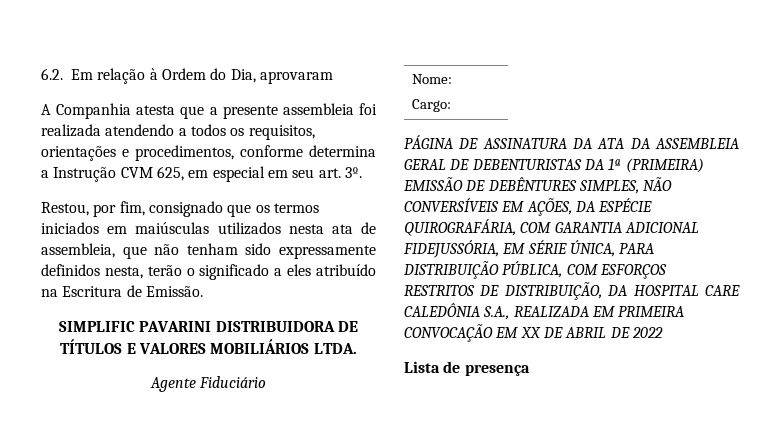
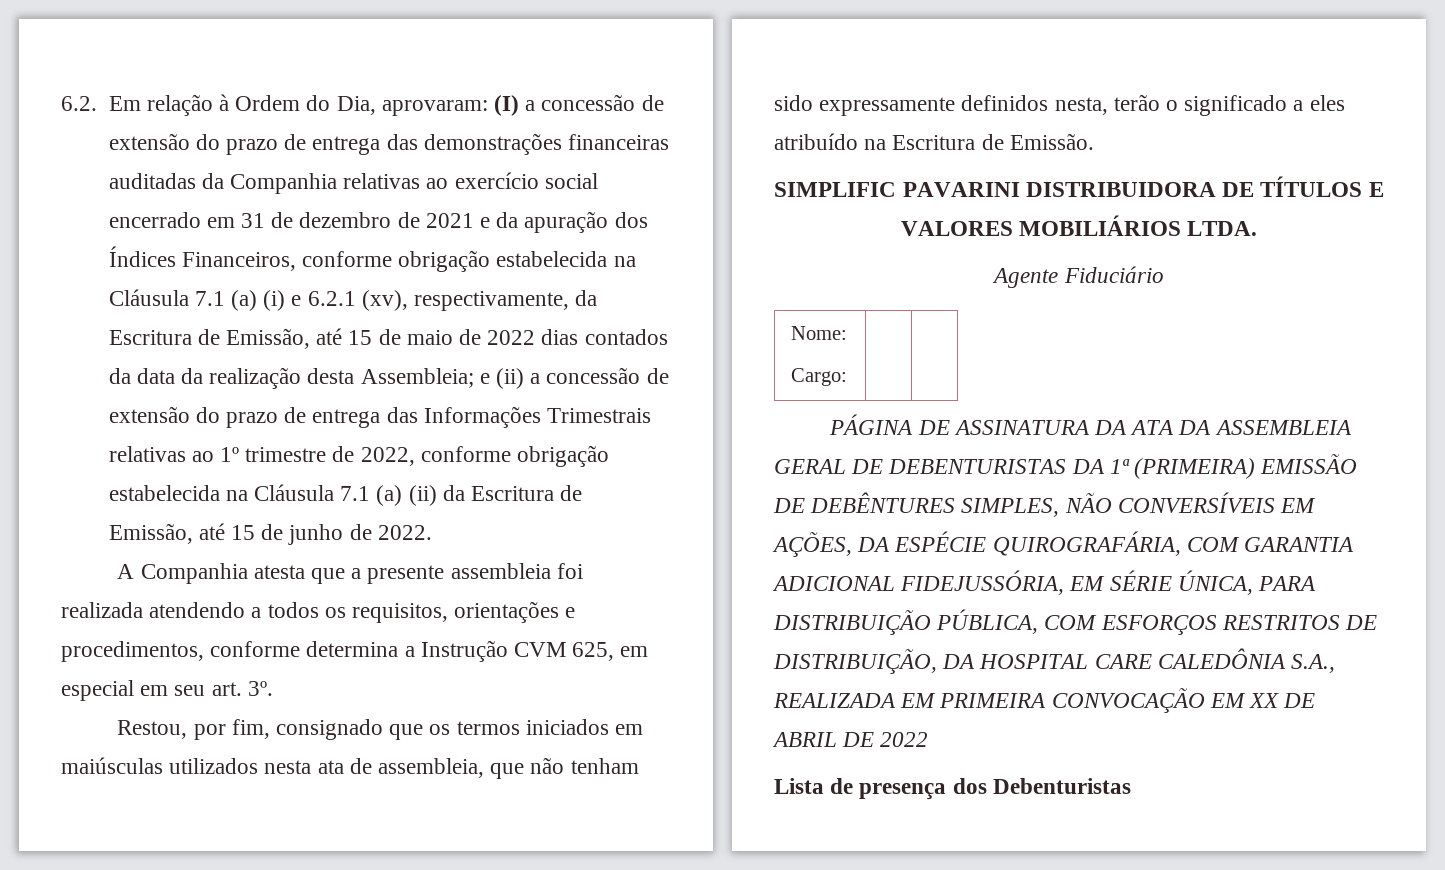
- 6.2. Em relação à Ordem do Dia, aprovaram
+ 6.2. Em relação à Ordem do Dia, aprovaram: (I) a concessão de extensão do prazo de entrega das demonstrações financeiras auditadas da Companhia relativas ao exercício social encerrado em 31 de dezembro de 2021 e da apuração dos Índices Financeiros, conforme obrigação estabelecida na Cláusula 7.1 (a) (i) e 6.2.1 (xv), respectivamente, da Escritura de Emissão, até 15 de maio de 2022 dias contados da data da realização desta Assembleia; e (ii) a concessão de extensão do prazo de entrega das Informações Trimestrais relativas ao 1º trimestre de 2022, conforme obrigação estabelecida na Cláusula 7.1 (a) (ii) da Escritura de Emissão, até 15 de junho de 2022.
- Lista de presença
+ Lista de presença dos Debenturistas

